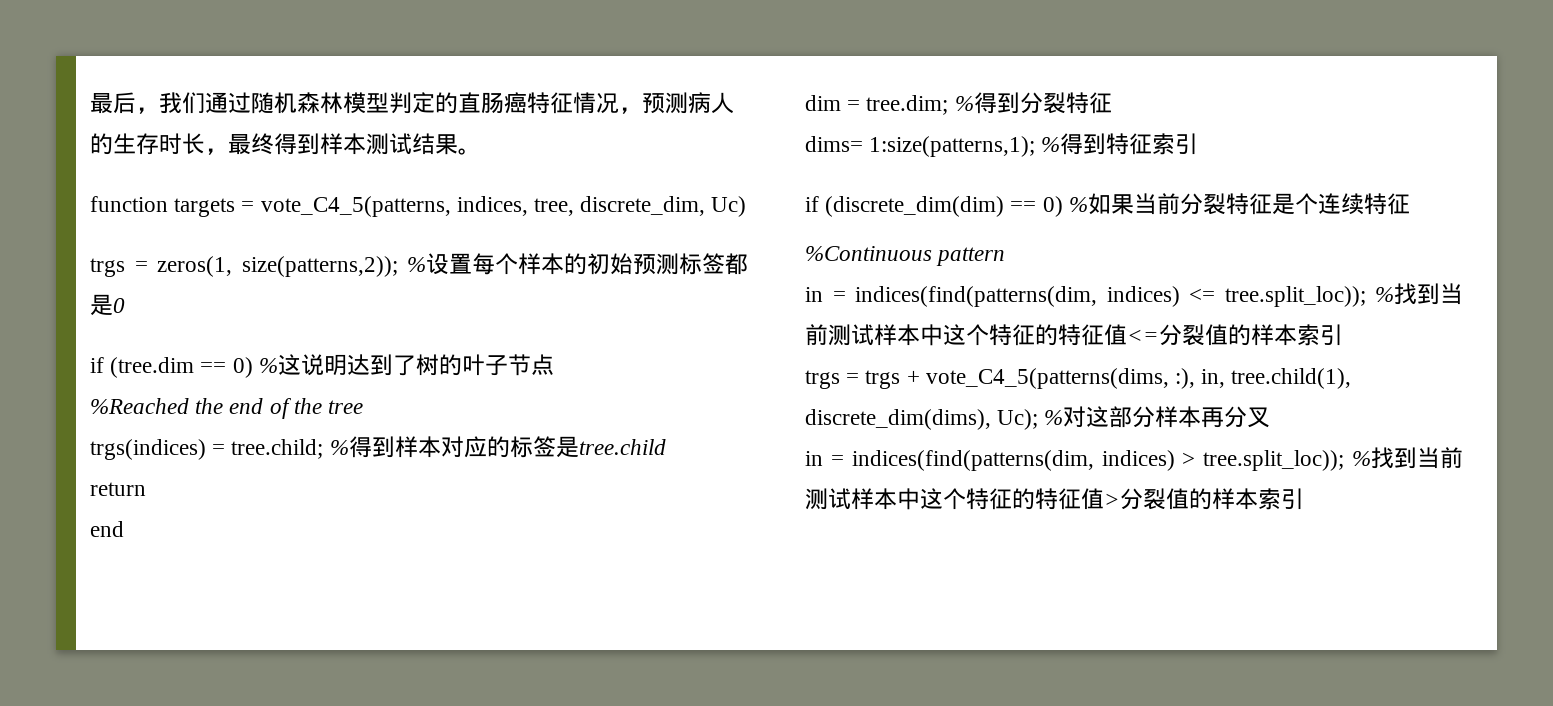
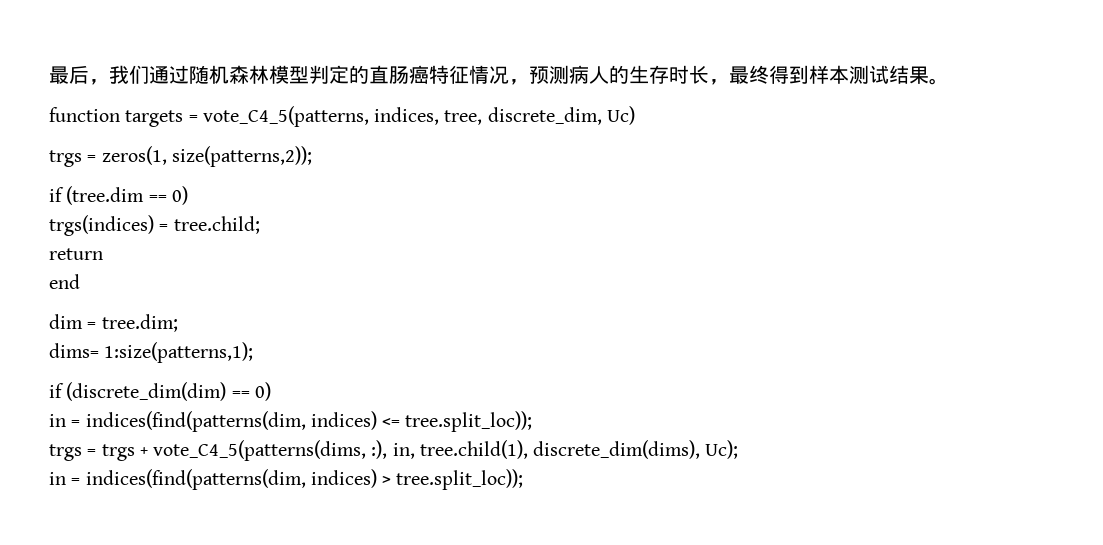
- trgs = zeros(1, size(patterns,2)); %设置每个样本的初始预测标签都是0
- if (tree.dim == 0) %这说明达到了树的叶子节点
- %Reached the end of the tree
- trgs(indices) = tree.child; %得到样本对应的标签是tree.child
+ trgs = zeros(1, size(patterns,2));
+ if (tree.dim == 0)
+ trgs(indices) = tree.child;
- dim = tree.dim; %得到分裂特征
- dims= 1:size(patterns,1); %得到特征索引
- if (discrete_dim(dim) == 0) %如果当前分裂特征是个连续特征
- %Continuous pattern
+ dim = tree.dim;
+ dims= 1:size(patterns,1);
+ if (discrete_dim(dim) == 0)
- in = indices(find(patterns(dim, indices) <= tree.split_loc)); %找到当前测试样本中这个特征的特征值<=分裂值的样本索引
+ in = indices(find(patterns(dim, indices) <= tree.split_loc));
- trgs = trgs + vote_C4_5(patterns(dims, :), in, tree.child(1), discrete_dim(dims), Uc); %对这部分样本再分叉
+ trgs = trgs + vote_C4_5(patterns(dims, :), in, tree.child(1), discrete_dim(dims), Uc);
- in = indices(find(patterns(dim, indices) > tree.split_loc)); %找到当前测试样本中这个特征的特征值>分裂值的样本索引
+ in = indices(find(patterns(dim, indices) > tree.split_loc));

